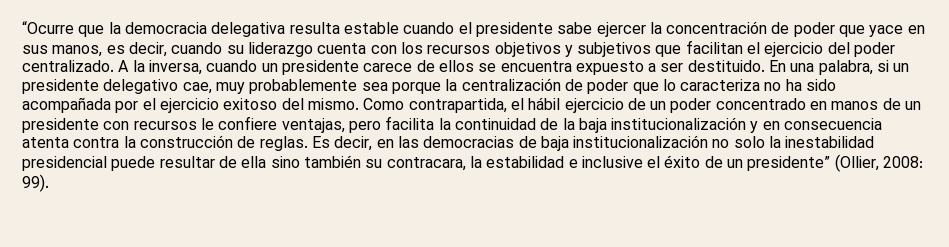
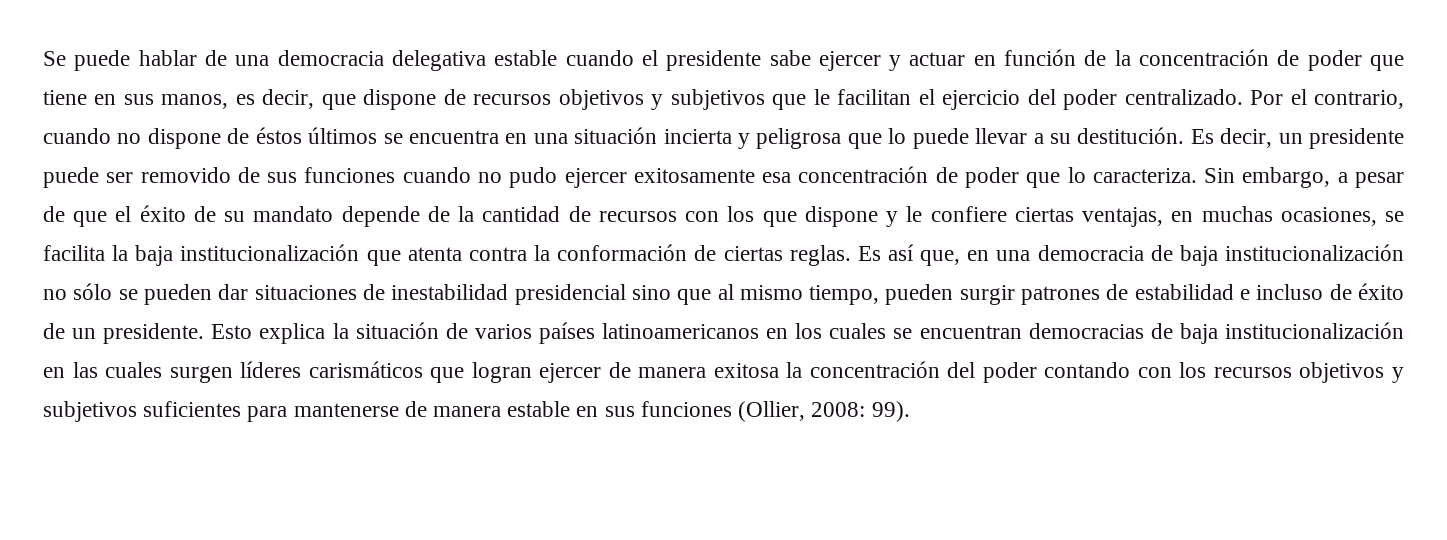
- “Ocurre que la democracia delegativa resulta estable cuando el presidente sabe ejercer la concentración de poder que yace en sus manos, es decir, cuando su liderazgo cuenta con los recursos objetivos y subjetivos que facilitan el ejercicio del poder centralizado. A la inversa, cuando un presidente carece de ellos se encuentra expuesto a ser destituido. En una palabra, si un presidente delegativo cae, muy probablemente sea porque la centralización de poder que lo caracteriza no ha sido acompañada por el ejercicio exitoso del mismo. Como contrapartida, el hábil ejercicio de un poder concentrado en manos de un presidente con recursos le confiere ventajas, pero facilita la continuidad de la baja institucionalización y en consecuencia atenta contra la construcción de reglas. Es decir, en las democracias de baja institucionalización no solo la inestabilidad presidencial puede resultar de ella sino también su contracara, la estabilidad e inclusive el éxito de un presidente” (Ollier, 2008: 99).
+ Se puede hablar de una democracia delegativa estable cuando el presidente sabe ejercer y actuar en función de la concentración de poder que tiene en sus manos, es decir, que dispone de recursos objetivos y subjetivos que le facilitan el ejercicio del poder centralizado. Por el contrario, cuando no dispone de éstos últimos se encuentra en una situación incierta y peligrosa que lo puede llevar a su destitución. Es decir, un presidente puede ser removido de sus funciones cuando no pudo ejercer exitosamente esa concentración de poder que lo caracteriza. Sin embargo, a pesar de que el éxito de su mandato depende de la cantidad de recursos con los que dispone y le confiere ciertas ventajas, en muchas ocasiones, se facilita la baja institucionalización que atenta contra la conformación de ciertas reglas. Es así que, en una democracia de baja institucionalización no sólo se pueden dar situaciones de inestabilidad presidencial sino que al mismo tiempo, pueden surgir patrones de estabilidad e incluso de éxito de un presidente. Esto explica la situación de varios países latinoamericanos en los cuales se encuentran democracias de baja institucionalización en las cuales surgen líderes carismáticos que logran ejercer de manera exitosa la concentración del poder contando con los recursos objetivos y subjetivos suficientes para mantenerse de manera estable en sus funciones (Ollier, 2008: 99).

